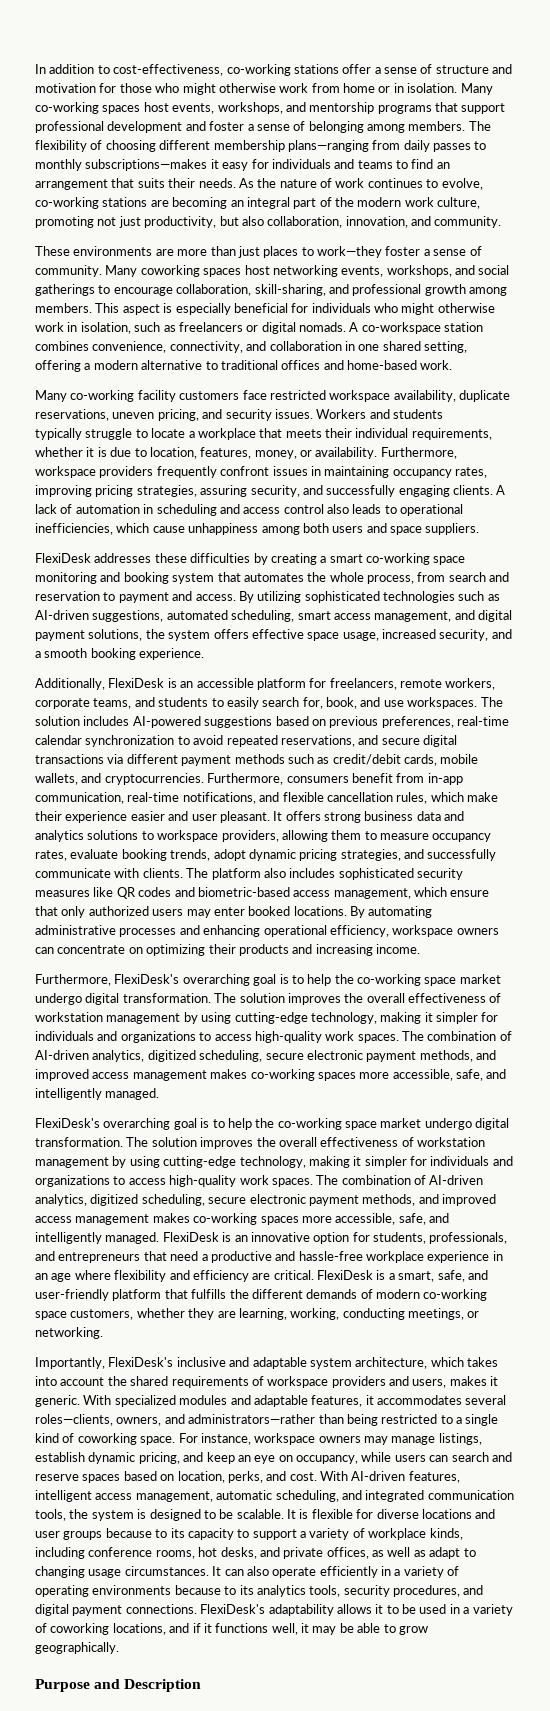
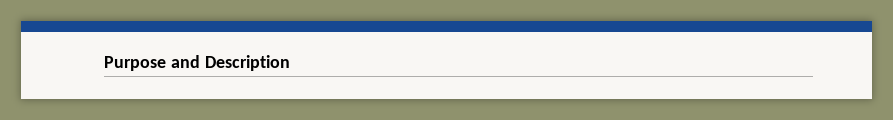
- In addition to cost-effectiveness, co-working stations offer a sense of structure and motivation for those who might otherwise work from home or in isolation. Many co-working spaces host events, workshops, and mentorship programs that support professional development and foster a sense of belonging among members. The flexibility of choosing different membership plans—ranging from daily passes to monthly subscriptions—makes it easy for individuals and teams to find an arrangement that suits their needs. As the nature of work continues to evolve, co-working stations are becoming an integral part of the modern work culture, promoting not just productivity, but also collaboration, innovation, and community.
- These environments are more than just places to work—they foster a sense of community. Many coworking spaces host networking events, workshops, and social gatherings to encourage collaboration, skill-sharing, and professional growth among members. This aspect is especially beneficial for individuals who might otherwise work in isolation, such as freelancers or digital nomads. A co-workspace station combines convenience, connectivity, and collaboration in one shared setting, offering a modern alternative to traditional offices and home-based work.
- Many co-working facility customers face restricted workspace availability, duplicate reservations, uneven pricing, and security issues. Workers and students
- typically struggle to locate a workplace that meets their individual requirements, whether it is due to location, features, money, or availability. Furthermore, workspace providers frequently confront issues in maintaining occupancy rates, improving pricing strategies, assuring security, and successfully engaging clients. A lack of automation in scheduling and access control also leads to operational inefficiencies, which cause unhappiness among both users and space suppliers.
- FlexiDesk addresses these difficulties by creating a smart co-working space monitoring and booking system that automates the whole process, from search and reservation to payment and access. By utilizing sophisticated technologies such as AI-driven suggestions, automated scheduling, smart access management, and digital payment solutions, the system offers effective space usage, increased security, and a smooth booking experience.
- Additionally, FlexiDesk is an accessible platform for freelancers, remote workers, corporate teams, and students to easily search for, book, and use workspaces. The solution includes AI-powered suggestions based on previous preferences, real-time calendar synchronization to avoid repeated reservations, and secure digital transactions via different payment methods such as credit/debit cards, mobile wallets, and cryptocurrencies. Furthermore, consumers benefit from in-app communication, real-time notifications, and flexible cancellation rules, which make their experience easier and user pleasant. It offers strong business data and analytics solutions to workspace providers, allowing them to measure occupancy rates, evaluate booking trends, adopt dynamic pricing strategies, and successfully communicate with clients. The platform also includes sophisticated security measures like QR codes and biometric-based access management, which ensure that only authorized users may enter booked locations. By automating administrative processes and enhancing operational efficiency, workspace owners can concentrate on optimizing their products and increasing income.
- Furthermore, FlexiDesk's overarching goal is to help the co-working space market undergo digital transformation. The solution improves the overall effectiveness of workstation management by using cutting-edge technology, making it simpler for individuals and organizations to access high-quality work spaces. The combination of AI-driven analytics, digitized scheduling, secure electronic payment methods, and improved access management makes co-working spaces more accessible, safe, and intelligently managed.
- FlexiDesk's overarching goal is to help the co-working space market undergo digital transformation. The solution improves the overall effectiveness of workstation management by using cutting-edge technology, making it simpler for individuals and organizations to access high-quality work spaces. The combination of AI-driven analytics, digitized scheduling, secure electronic payment methods, and improved access management makes co-working spaces more accessible, safe, and intelligently managed. FlexiDesk is an innovative option for students, professionals, and entrepreneurs that need a productive and hassle-free workplace experience in an age where flexibility and efficiency are critical. FlexiDesk is a smart, safe, and user-friendly platform that fulfills the different demands of modern co-working space customers, whether they are learning, working, conducting meetings, or networking.
- Importantly, FlexiDesk's inclusive and adaptable system architecture, which takes into account the shared requirements of workspace providers and users, makes it generic. With specialized modules and adaptable features, it accommodates several roles—clients, owners, and administrators—rather than being restricted to a single kind of coworking space. For instance, workspace owners may manage listings, establish dynamic pricing, and keep an eye on occupancy, while users can search and reserve spaces based on location, perks, and cost. With AI-driven features, intelligent access management, automatic scheduling, and integrated communication tools, the system is designed to be scalable. It is flexible for diverse locations and user groups because to its capacity to support a variety of workplace kinds, including conference rooms, hot desks, and private offices, as well as adapt to changing usage circumstances. It can also operate efficiently in a variety of operating environments because to its analytics tools, security procedures, and digital payment connections. FlexiDesk's adaptability allows it to be used in a variety of coworking locations, and if it functions well, it may be able to grow geographically.

